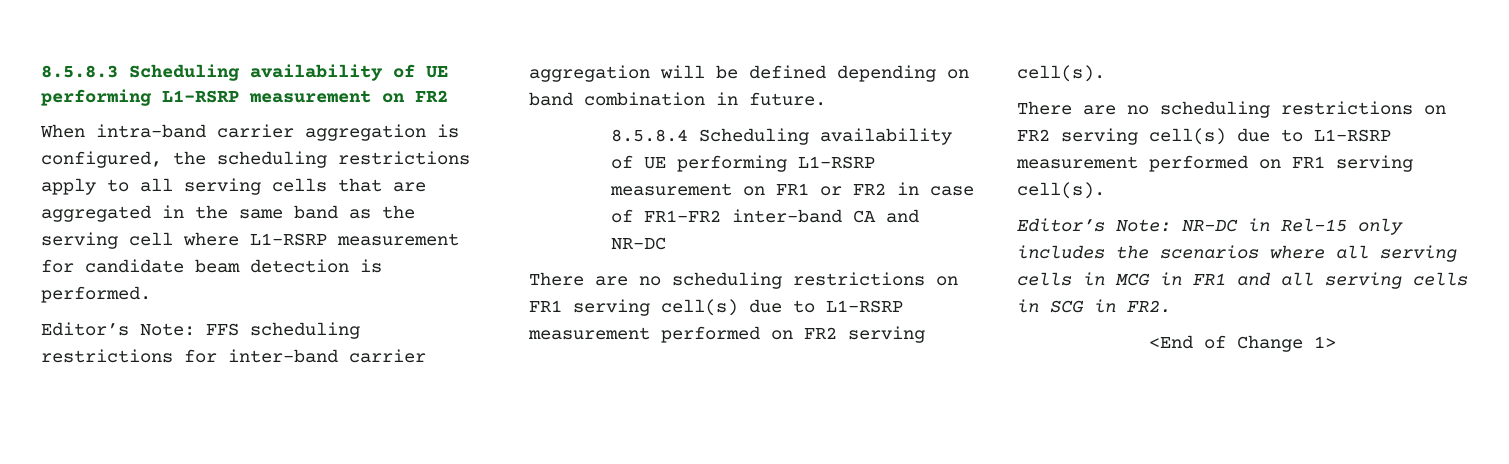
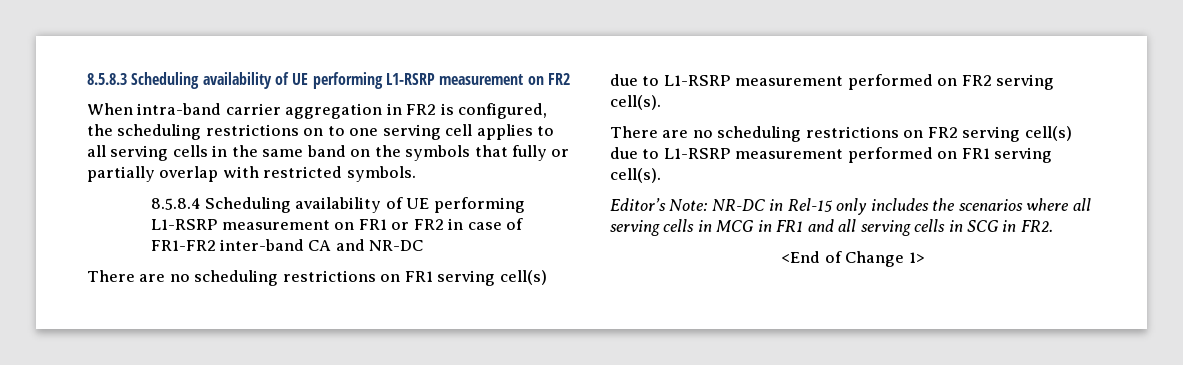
- When intra-band carrier aggregation is configured, the scheduling restrictions apply to all serving cells that are aggregated in the same band as the serving cell where L1-RSRP measurement for candidate beam detection is performed.
- Editor’s Note: FFS scheduling restrictions for inter-band carrier aggregation will be defined depending on band combination in future.
+ When intra-band carrier aggregation in FR2 is configured, the scheduling restrictions on to one serving cell applies to all serving cells in the same band on the symbols that fully or partially overlap with restricted symbols.

